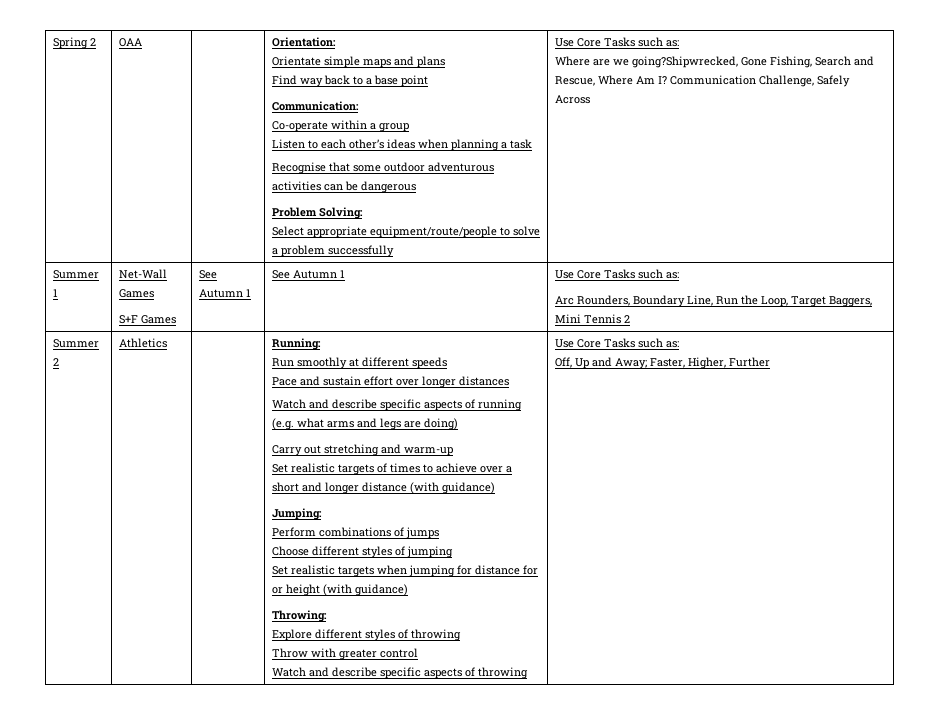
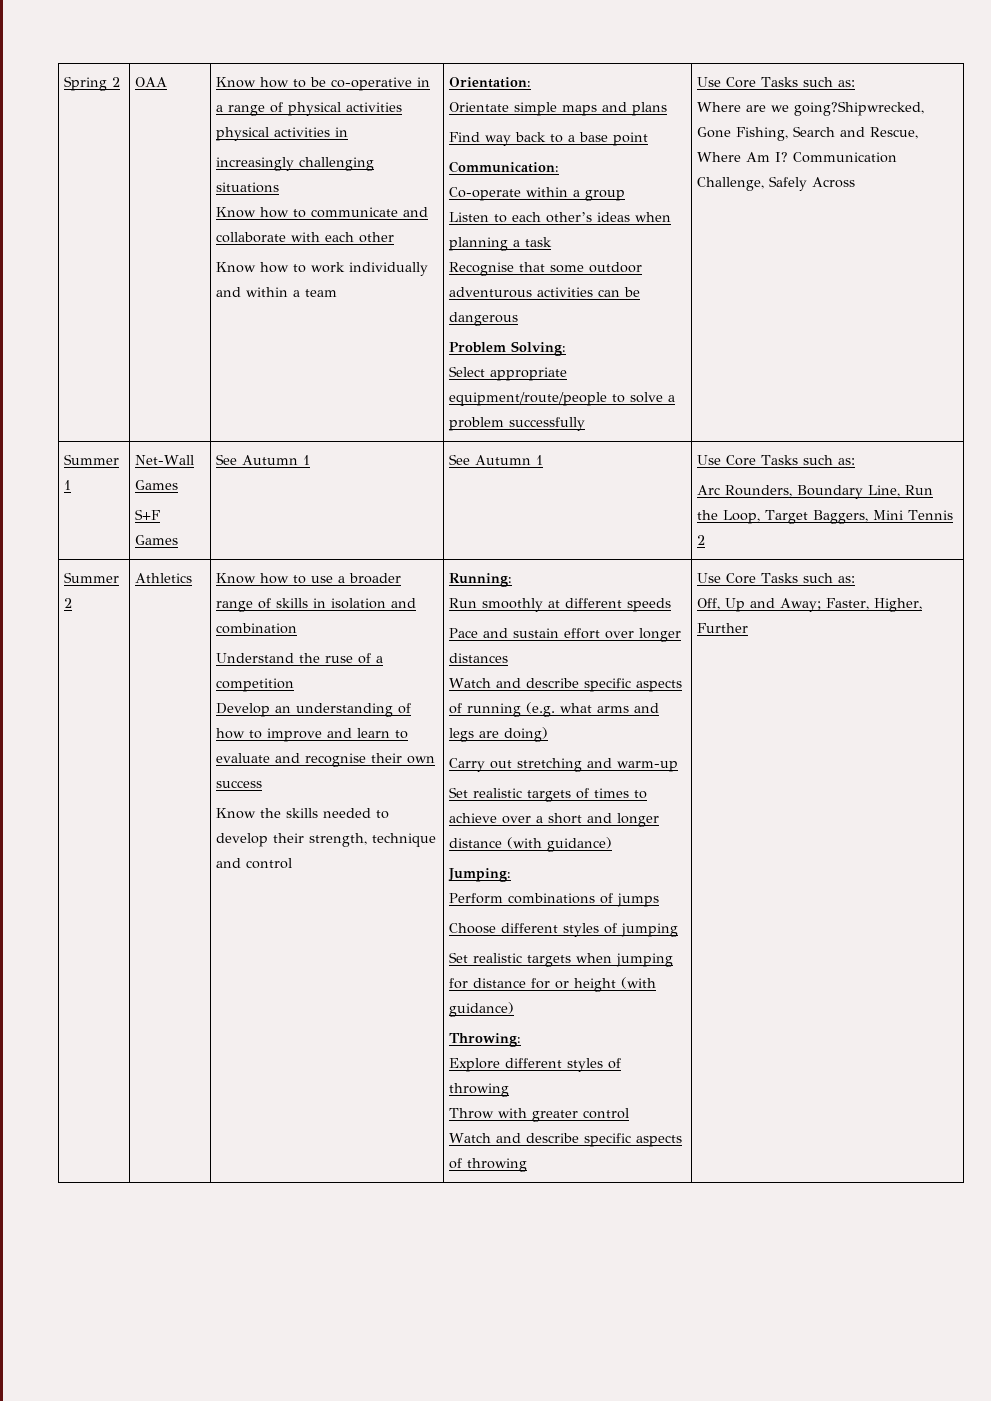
+ Know how to be co-operative in a range of physical activities physical activities in
+ increasingly challenging situations
+ Know how to communicate and collaborate with each other
+ Know how to work individually and within a team
+ Know how to use a broader range of skills in isolation and combination
+ Understand the ruse of a competition
+ Develop an understanding of how to improve and learn to evaluate and recognise their own success
+ Know the skills needed to develop their strength, technique and control

